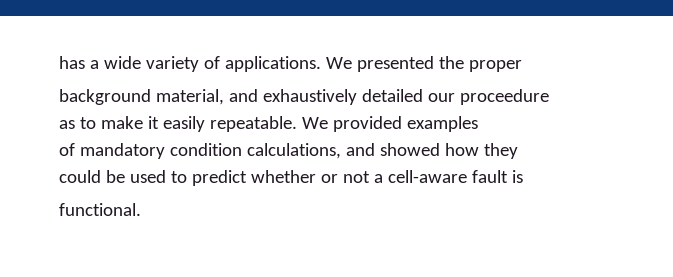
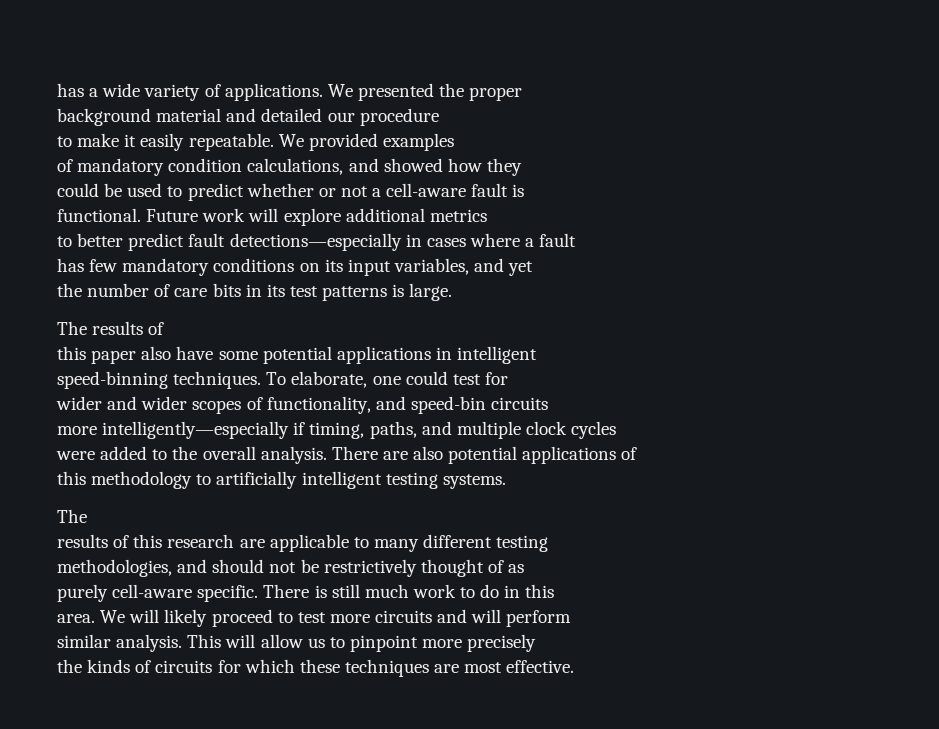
- background material, and exhaustively detailed our proceedure
- as to make it easily repeatable.
+ background material and detailed our procedure
+ to make it easily repeatable.
+ Future work will explore additional metrics
+ to better predict fault detections—especially in cases where a fault
+ has few mandatory conditions on its input variables, and yet
+ the number of care bits in its test patterns is large.
+ The results of
+ this paper also have some potential applications in intelligent
+ speed-binning techniques. To elaborate, one could test for
+ wider and wider scopes of functionality, and speed-bin circuits
+ more intelligently—especially if timing, paths, and multiple clock cycles
+ were added to the overall analysis. There are also potential applications of
+ this methodology to artificially intelligent testing systems.
+ The
+ results of this research are applicable to many different testing
+ methodologies, and should not be restrictively thought of as
+ purely cell-aware specific. There is still much work to do in this
+ area. We will likely proceed to test more circuits and will perform
+ similar analysis. This will allow us to pinpoint more precisely
+ the kinds of circuits for which these techniques are most effective.

